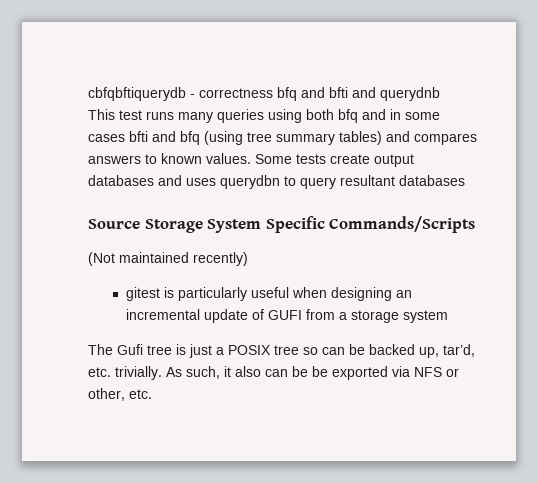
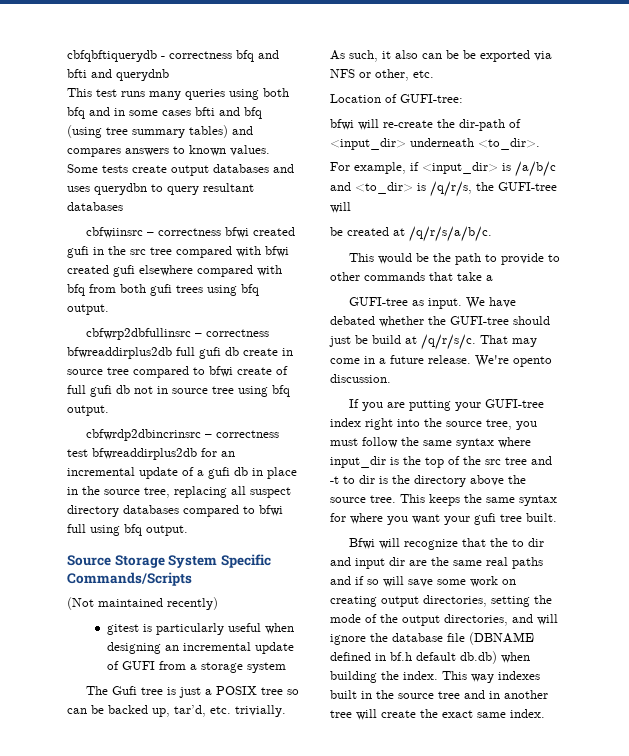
+ cbfwiinsrc – correctness bfwi created gufi in the src tree compared with bfwi created gufi elsewhere compared with bfq from both gufi trees using bfq output.
+ cbfwrp2dbfullinsrc – correctness bfwreaddirplus2db full gufi db create in source tree compared to bfwi create of full gufi db not in source tree using bfq output.
+ cbfwrdp2dbincrinsrc – correctness test bfwreaddirplus2db for an incremental update of a gufi db in place in the source tree, replacing all suspect directory databases compared to bfwi full using bfq output.
+ Location of GUFI-tree:
+ bfwi will re-create the dir-path of <input_dir> underneath <to_dir>.
+ For example, if <input_dir> is /a/b/c and <to_dir> is /q/r/s, the GUFI-tree will
+ be created at /q/r/s/a/b/c.
+ This would be the path to provide to other commands that take a
+ GUFI-tree as input. We have debated whether the GUFI-tree should just be build at /q/r/s/c. That may come in a future release. We're opento discussion.
+ If you are putting your GUFI-tree index right into the source tree, you must follow the same syntax where input_dir is the top of the src tree and -t to dir is the directory above the source tree. This keeps the same syntax for where you want your gufi tree built.
+ Bfwi will recognize that the to dir and input dir are the same real paths and if so will save some work on creating output directories, setting the mode of the output directories, and will ignore the database file (DBNAME defined in bf.h default db.db) when building the index. This way indexes built in the source tree and in another tree will create the exact same index.

